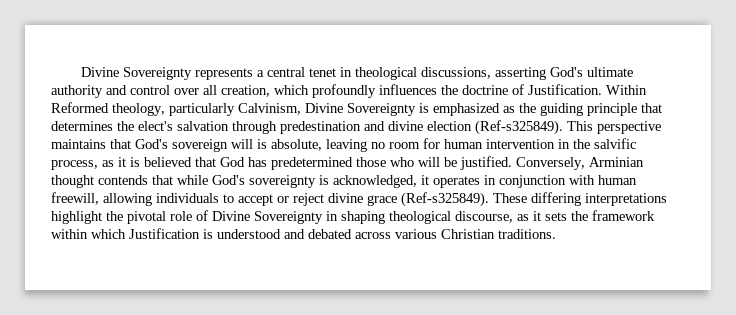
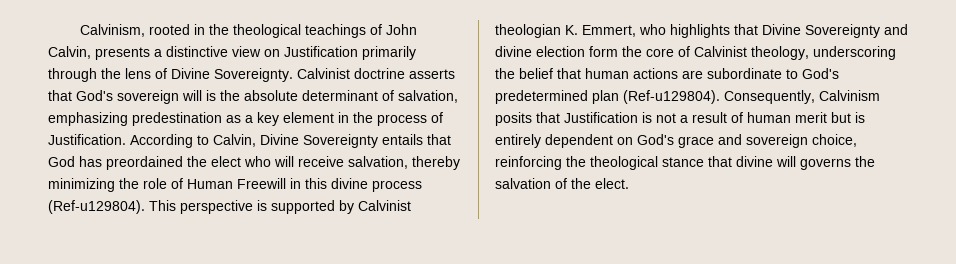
- Divine Sovereignty represents a central tenet in theological discussions, asserting God's ultimate authority and control over all creation, which profoundly influences the doctrine of Justification. Within Reformed theology, particularly Calvinism, Divine Sovereignty is emphasized as the guiding principle that determines the elect's salvation through predestination and divine election (Ref-s325849). This perspective maintains that God's sovereign will is absolute, leaving no room for human intervention in the salvific process, as it is believed that God has predetermined those who will be justified. Conversely, Arminian thought contends that while God's sovereignty is acknowledged, it operates in conjunction with human freewill, allowing individuals to accept or reject divine grace (Ref-s325849). These differing interpretations highlight the pivotal role of Divine Sovereignty in shaping theological discourse, as it sets the framework within which Justification is understood and debated across various Christian traditions.
+ Calvinism, rooted in the theological teachings of John Calvin, presents a distinctive view on Justification primarily through the lens of Divine Sovereignty. Calvinist doctrine asserts that God's sovereign will is the absolute determinant of salvation, emphasizing predestination as a key element in the process of Justification. According to Calvin, Divine Sovereignty entails that God has preordained the elect who will receive salvation, thereby minimizing the role of Human Freewill in this divine process (Ref-u129804). This perspective is supported by Calvinist theologian K. Emmert, who highlights that Divine Sovereignty and divine election form the core of Calvinist theology, underscoring the belief that human actions are subordinate to God's predetermined plan (Ref-u129804). Consequently, Calvinism posits that Justification is not a result of human merit but is entirely dependent on God's grace and sovereign choice, reinforcing the theological stance that divine will governs the salvation of the elect.

